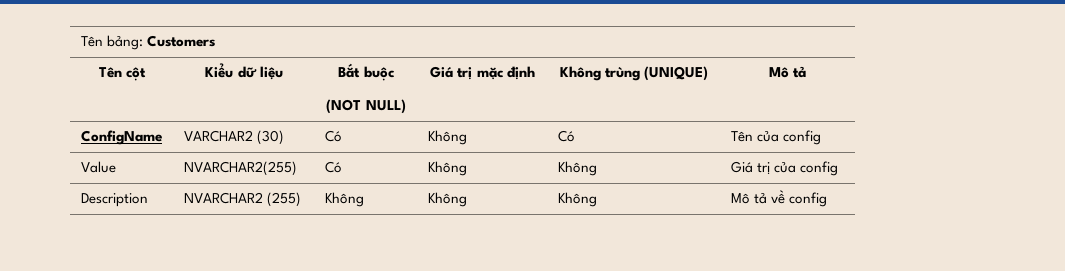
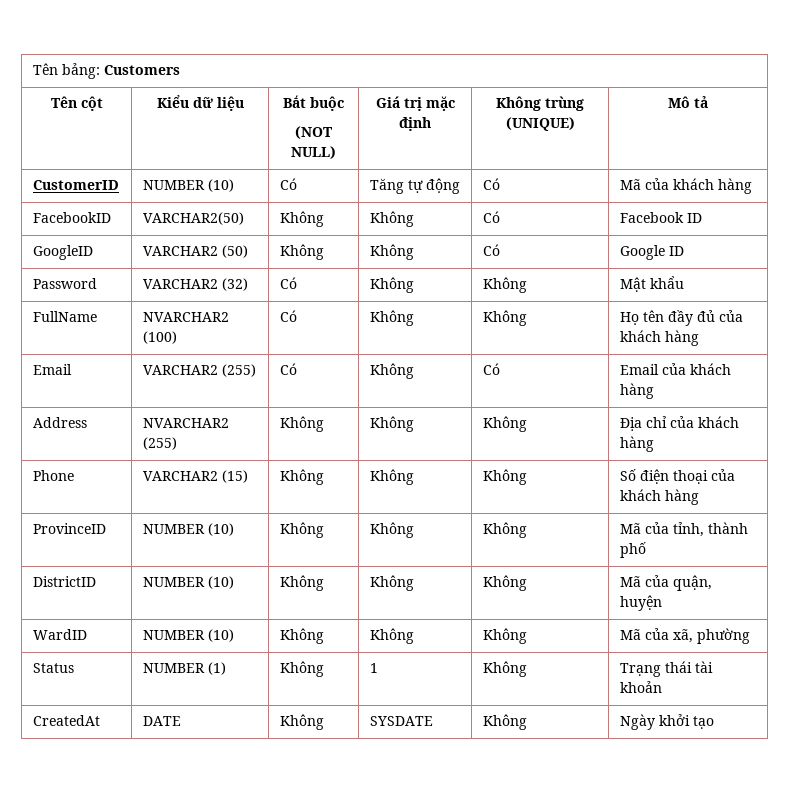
- ConfigName | VARCHAR2 (30) | Có | Không | Có | Tên của config
- Value | NVARCHAR2(255) | Có | Không | Không | Giá trị của config
- Description | NVARCHAR2 (255) | Không | Không | Không | Mô tả về config
+ CustomerID | NUMBER (10) | Có | Tăng tự động | Có | Mã của khách hàng
+ FacebookID | VARCHAR2(50) | Không | Không | Có | Facebook ID
+ GoogleID | VARCHAR2 (50) | Không | Không | Có | Google ID
+ Password | VARCHAR2 (32) | Có | Không | Không | Mật khẩu
+ FullName | NVARCHAR2 (100) | Có | Không | Không | Họ tên đầy đủ của khách hàng
+ Email | VARCHAR2 (255) | Có | Không | Có | Email của khách hàng
+ Address | NVARCHAR2 (255) | Không | Không | Không | Địa chỉ của khách hàng
+ Phone | VARCHAR2 (15) | Không | Không | Không | Số điện thoại của khách hàng
+ ProvinceID | NUMBER (10) | Không | Không | Không | Mã của tỉnh, thành phố
+ DistrictID | NUMBER (10) | Không | Không | Không | Mã của quận, huyện
+ WardID | NUMBER (10) | Không | Không | Không | Mã của xã, phường
+ Status | NUMBER (1) | Không | 1 | Không | Trạng thái tài khoản
+ CreatedAt | DATE | Không | SYSDATE | Không | Ngày khởi tạo

